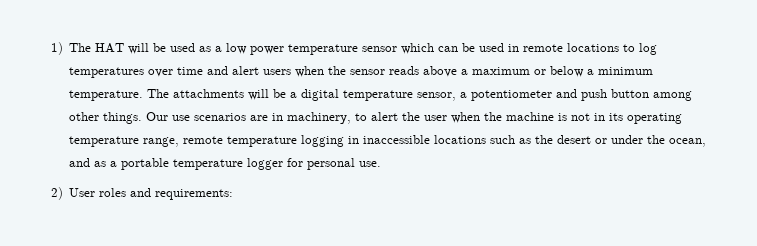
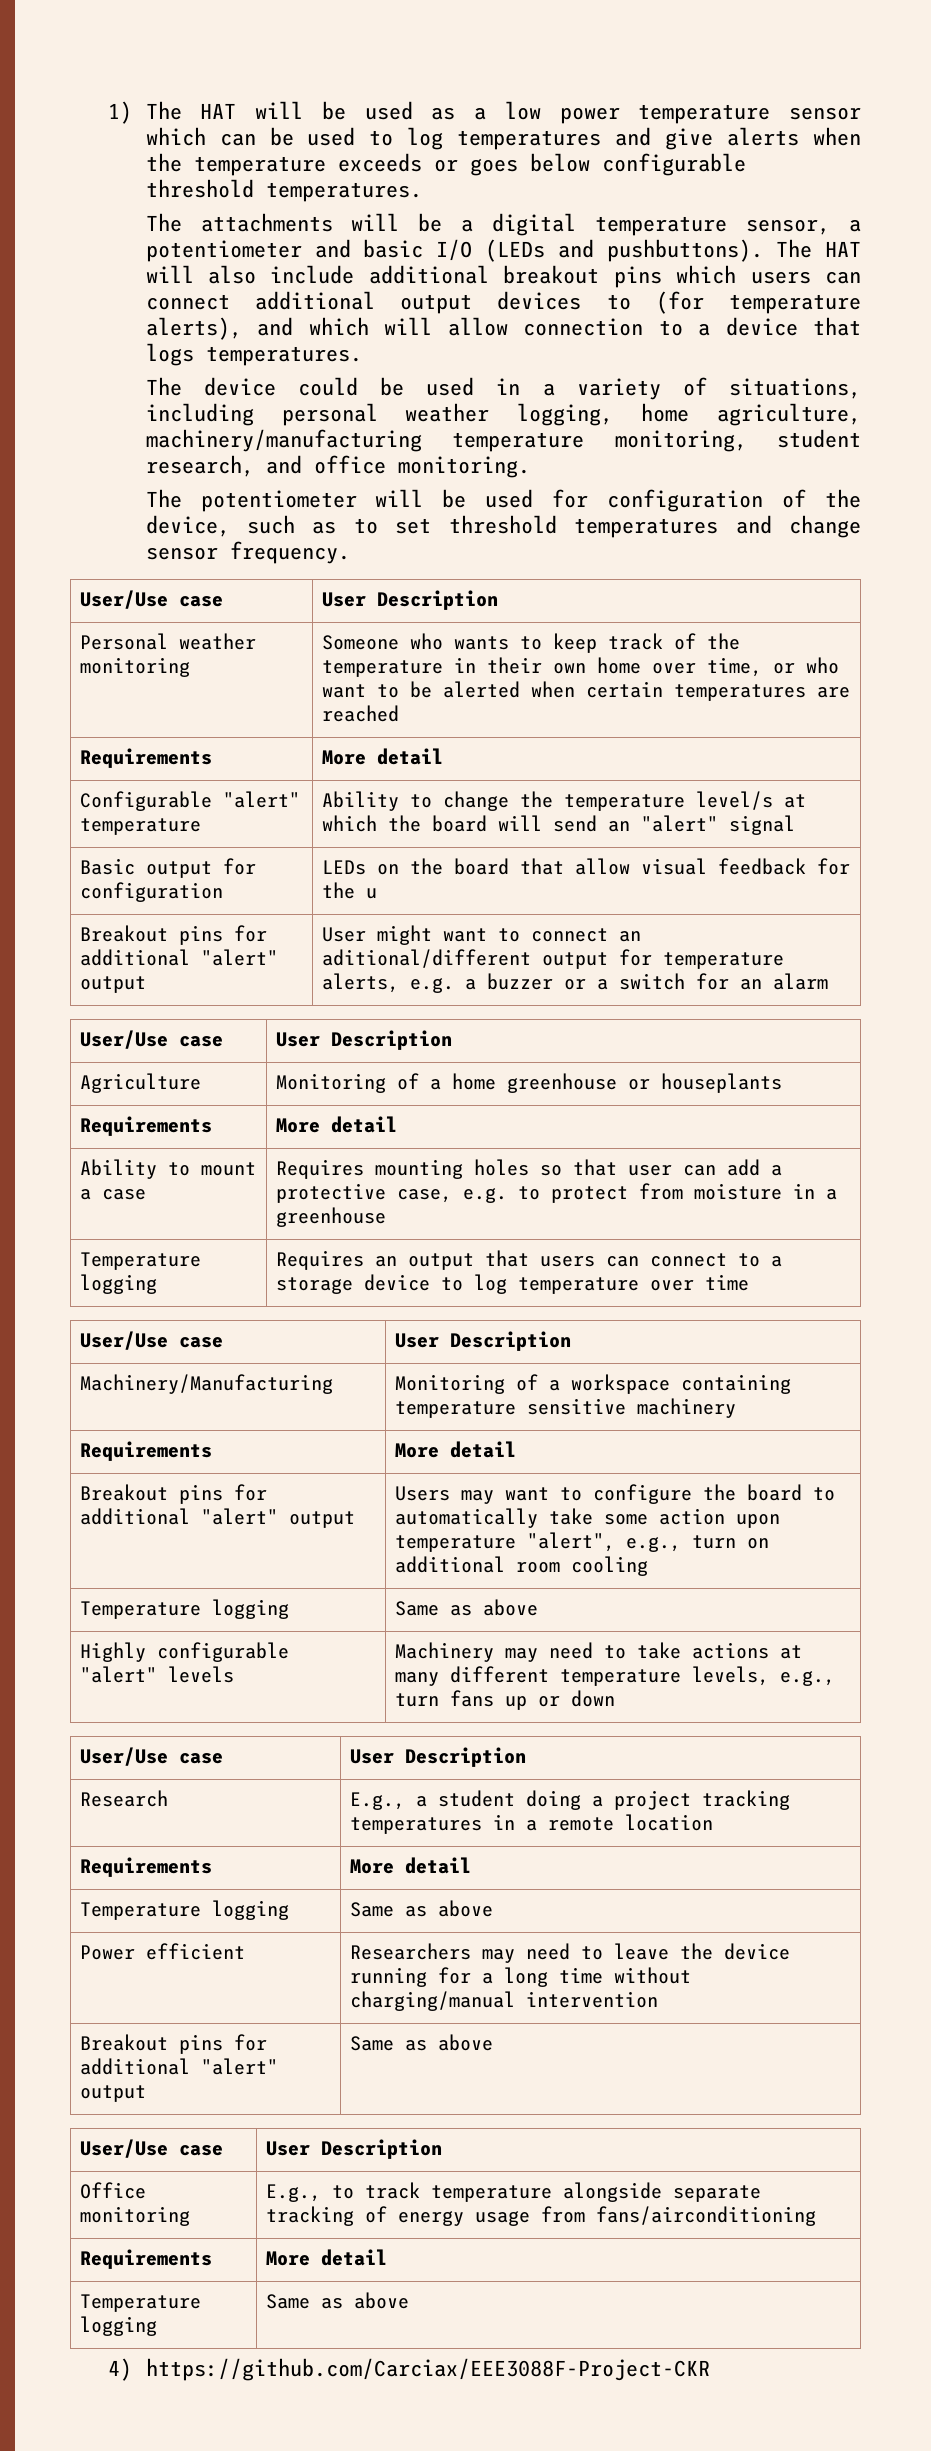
- 1) The HAT will be used as a low power temperature sensor which can be used in remote locations to log temperatures over time and alert users when the sensor reads above a maximum or below a minimum temperature. The attachments will be a digital temperature sensor, a potentiometer and push button among other things. Our use scenarios are in machinery, to alert the user when the machine is not in its operating temperature range, remote temperature logging in inaccessible locations such as the desert or under the ocean, and as a portable temperature logger for personal use.
- 2) User roles and requirements:
+ 1) The HAT will be used as a low power temperature sensor which can be used to log temperatures and give alerts when the temperature exceeds or goes below configurable threshold temperatures.
+ The attachments will be a digital temperature sensor, a potentiometer and basic I/O (LEDs and pushbuttons). The HAT will also include additional breakout pins which users can connect additional output devices to (for temperature alerts), and which will allow connection to a device that logs temperatures.
+ The device could be used in a variety of situations, including personal weather logging, home agriculture, machinery/manufacturing temperature monitoring, student research, and office monitoring.
+ The potentiometer will be used for configuration of the device, such as to set threshold temperatures and change sensor frequency.
+ User/Use case | User Description
+ Personal weather monitoring | Someone who wants to keep track of the temperature in their own home over time, or who want to be alerted when certain temperatures are reached
+ Requirements | More detail
+ Configurable "alert" temperature | Ability to change the temperature level/s at which the board will send an "alert" signal
+ Basic output for configuration | LEDs on the board that allow visual feedback for the u
+ Breakout pins for additional "alert" output | User might want to connect an aditional/different output for temperature alerts, e.g. a buzzer or a switch for an alarm
+ User/Use case | User Description
+ Agriculture | Monitoring of a home greenhouse or houseplants
+ Requirements | More detail
+ Ability to mount a case | Requires mounting holes so that user can add a protective case, e.g. to protect from moisture in a greenhouse
+ Temperature logging | Requires an output that users can connect to a storage device to log temperature over time
+ User/Use case | User Description
+ Machinery/Manufacturing | Monitoring of a workspace containing temperature sensitive machinery
+ Requirements | More detail
+ Breakout pins for additional "alert" output | Users may want to configure the board to automatically take some action upon temperature "alert", e.g., turn on additional room cooling
+ Temperature logging | Same as above
+ Highly configurable "alert" levels | Machinery may need to take actions at many different temperature levels, e.g., turn fans up or down
+ User/Use case | User Description
+ Research | E.g., a student doing a project tracking temperatures in a remote location
+ Requirements | More detail
+ Temperature logging | Same as above
+ Power efficient | Researchers may need to leave the device running for a long time without charging/manual intervention
+ Breakout pins for additional "alert" output | Same as above
+ User/Use case | User Description
+ Office monitoring | E.g., to track temperature alongside separate tracking of energy usage from fans/airconditioning
+ Requirements | More detail
+ Temperature logging | Same as above
+ 4) https://github.com/Carciax/EEE3088F-Project-CKR

